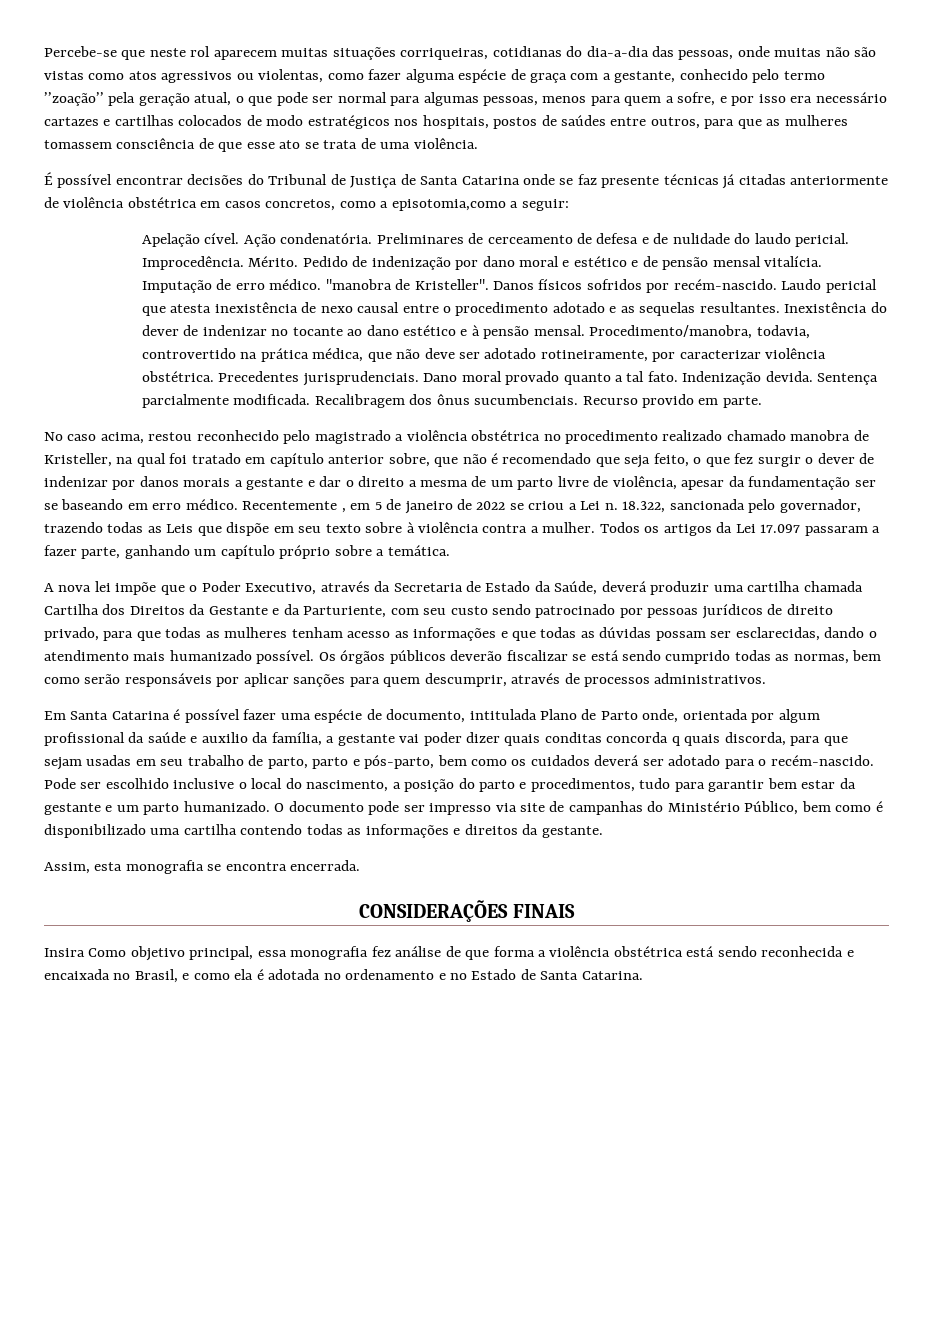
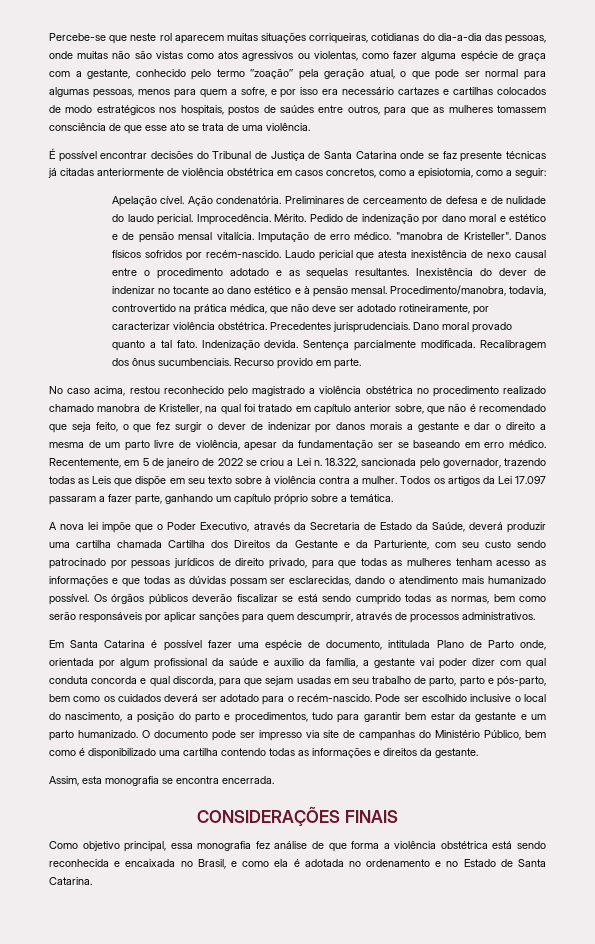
- É possível encontrar decisões do Tribunal de Justiça de Santa Catarina onde se faz presente técnicas já citadas anteriormente de violência obstétrica em casos concretos, como a episotomia,como a seguir:
+ É possível encontrar decisões do Tribunal de Justiça de Santa Catarina onde se faz presente técnicas já citadas anteriormente de violência obstétrica em casos concretos, como a episiotomia, como a seguir:
- Recentemente , em 5 de janeiro de 2022 se criou a Lei n.
+ Recentemente, em 5 de janeiro de 2022 se criou a Lei n.
- Em Santa Catarina é possível fazer uma espécie de documento, intitulada Plano de Parto onde, orientada por algum profissional da saúde e auxilio da família, a gestante vai poder dizer quais conditas concorda q quais discorda, para que sejam usadas em seu trabalho de parto, parto e pós-parto, bem como os cuidados deverá ser adotado para o recém-nascido.
+ Em Santa Catarina é possível fazer uma espécie de documento, intitulada Plano de Parto onde, orientada por algum profissional da saúde e auxilio da família, a gestante vai poder dizer com qual conduta concorda e qual discorda, para que sejam usadas em seu trabalho de parto, parto e pós-parto, bem como os cuidados deverá ser adotado para o recém-nascido.
- Insira Como objetivo principal, essa monografia fez análise de que forma a violência obstétrica está sendo reconhecida e encaixada no Brasil, e como ela é adotada no ordenamento e no Estado de Santa Catarina.
+ Como objetivo principal, essa monografia fez análise de que forma a violência obstétrica está sendo reconhecida e encaixada no Brasil, e como ela é adotada no ordenamento e no Estado de Santa Catarina.

